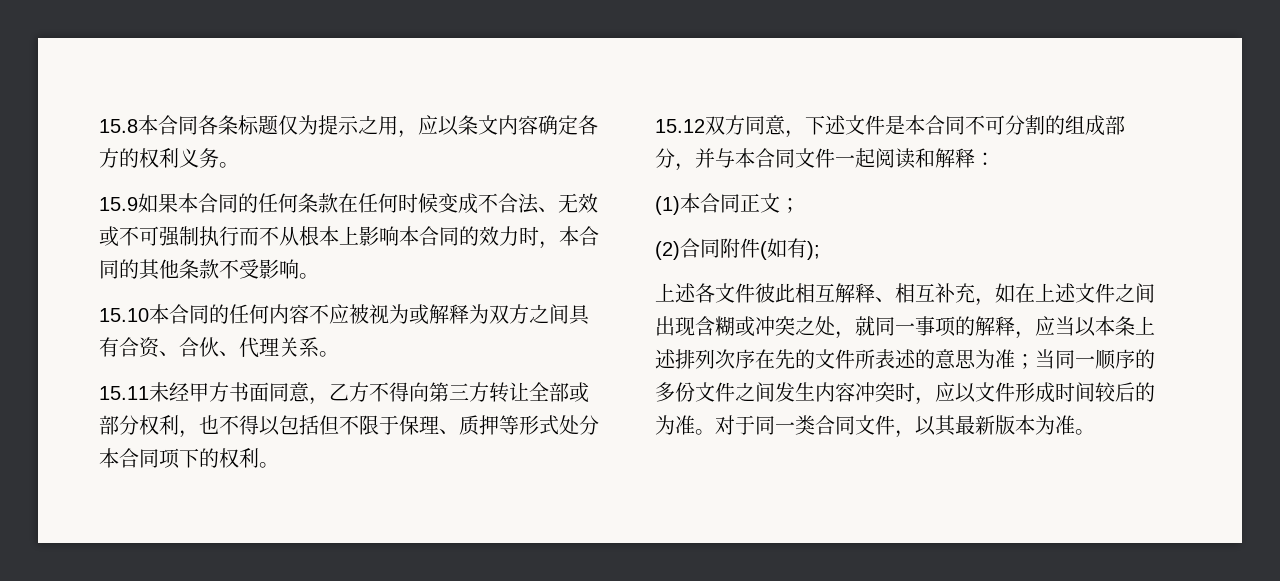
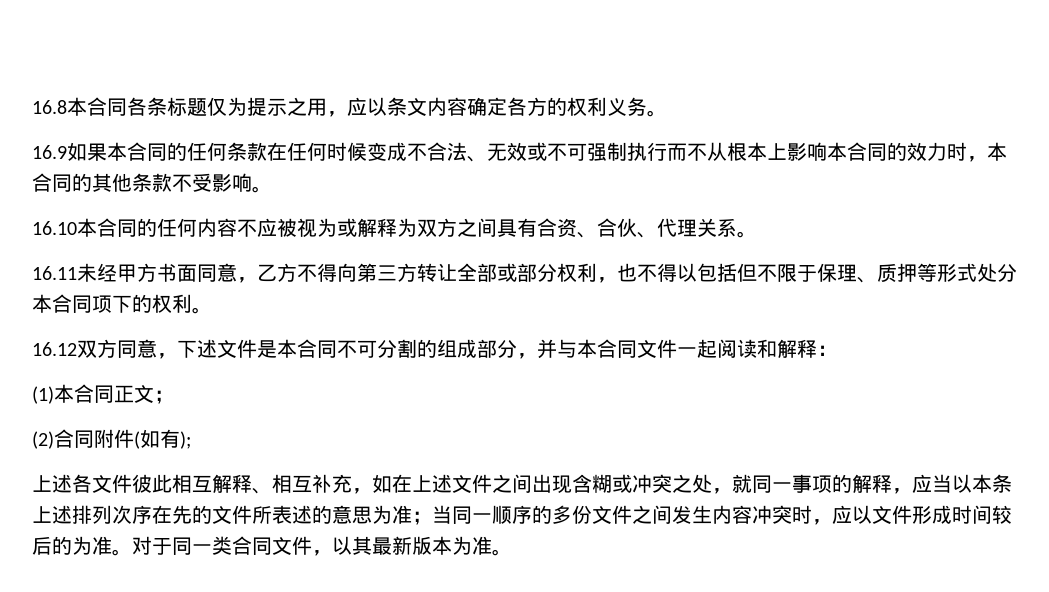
- 15.8本合同各条标题仅为提示之用，应以条文内容确定各方的权利义务。
+ 16.8本合同各条标题仅为提示之用，应以条文内容确定各方的权利义务。
- 15.9如果本合同的任何条款在任何时候变成不合法、无效或不可强制执行而不从根本上影响本合同的效力时，本合同的其他条款不受影响。
+ 16.9如果本合同的任何条款在任何时候变成不合法、无效或不可强制执行而不从根本上影响本合同的效力时，本合同的其他条款不受影响。
- 15.10本合同的任何内容不应被视为或解释为双方之间具有合资、合伙、代理关系。
+ 16.10本合同的任何内容不应被视为或解释为双方之间具有合资、合伙、代理关系。
- 15.11未经甲方书面同意，乙方不得向第三方转让全部或部分权利，也不得以包括但不限于保理、质押等形式处分本合同项下的权利。
+ 16.11未经甲方书面同意，乙方不得向第三方转让全部或部分权利，也不得以包括但不限于保理、质押等形式处分本合同项下的权利。
- 15.12双方同意，下述文件是本合同不可分割的组成部分，并与本合同文件一起阅读和解释：
+ 16.12双方同意，下述文件是本合同不可分割的组成部分，并与本合同文件一起阅读和解释：

